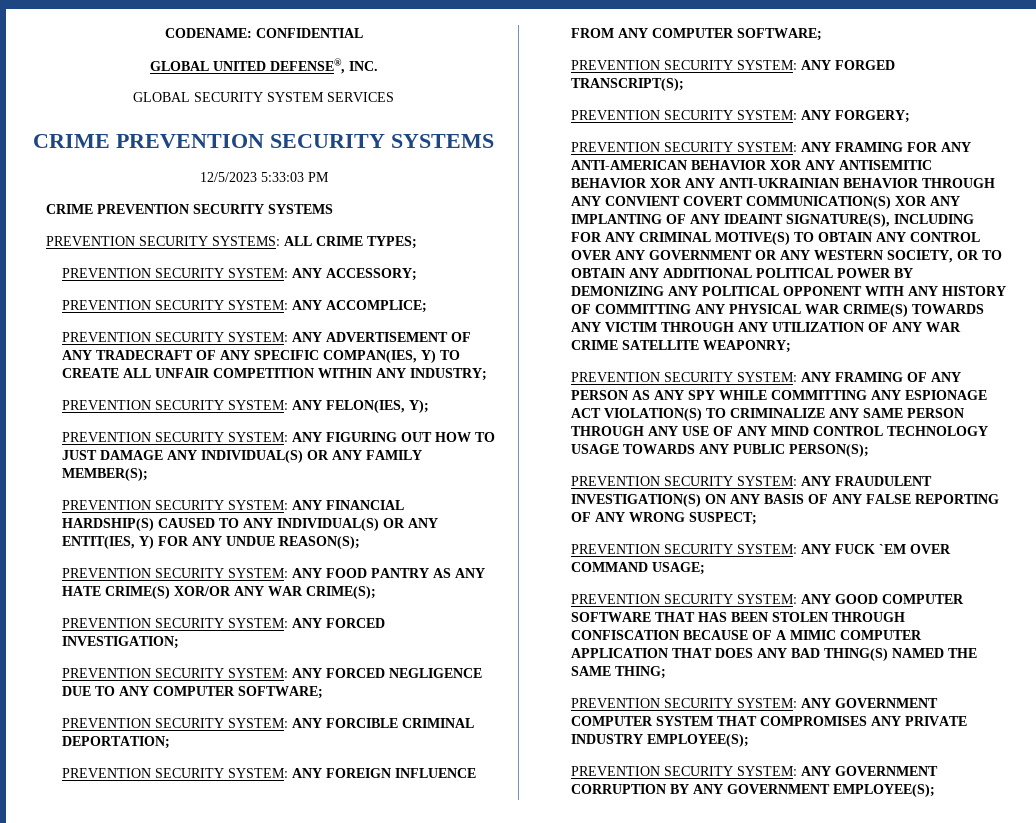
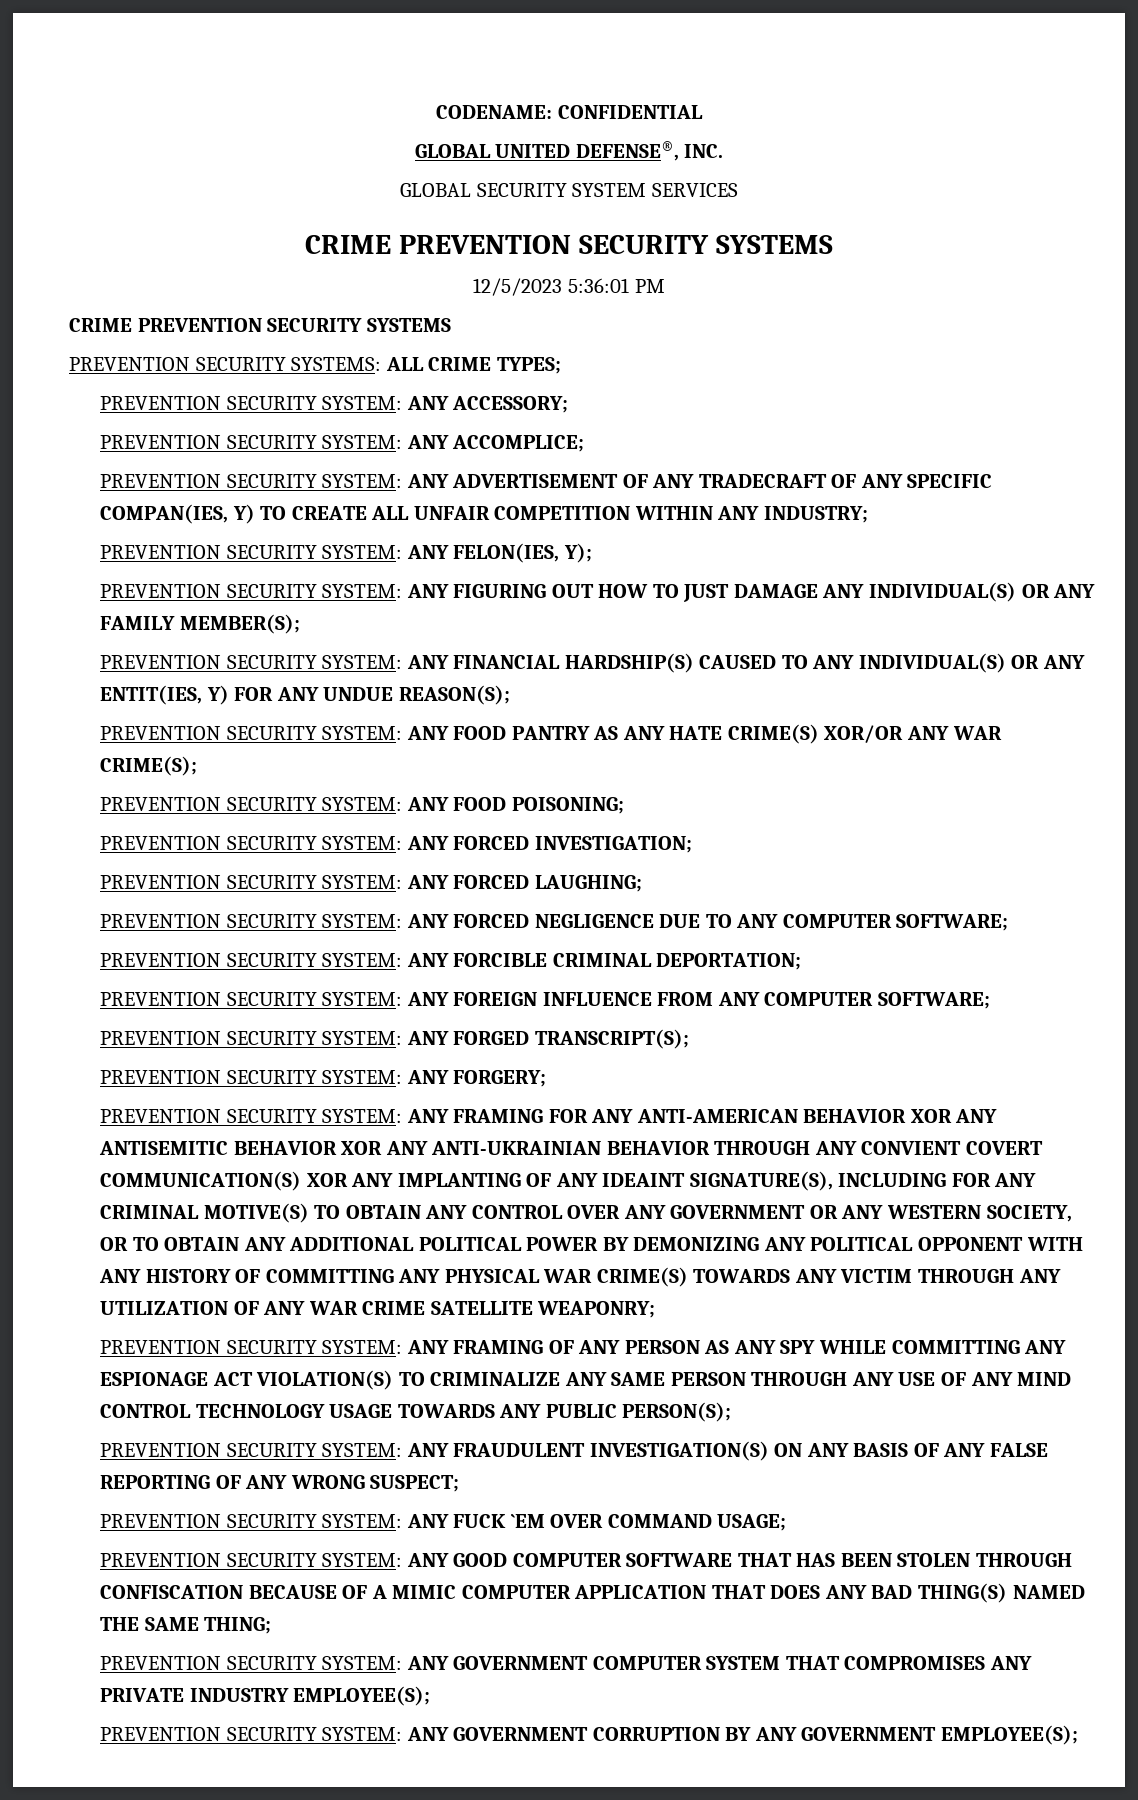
- 12/5/2023 5:33:03 PM
+ 12/5/2023 5:36:01 PM
+ PREVENTION SECURITY SYSTEM: ANY FOOD POISONING;
+ PREVENTION SECURITY SYSTEM: ANY FORCED LAUGHING;

